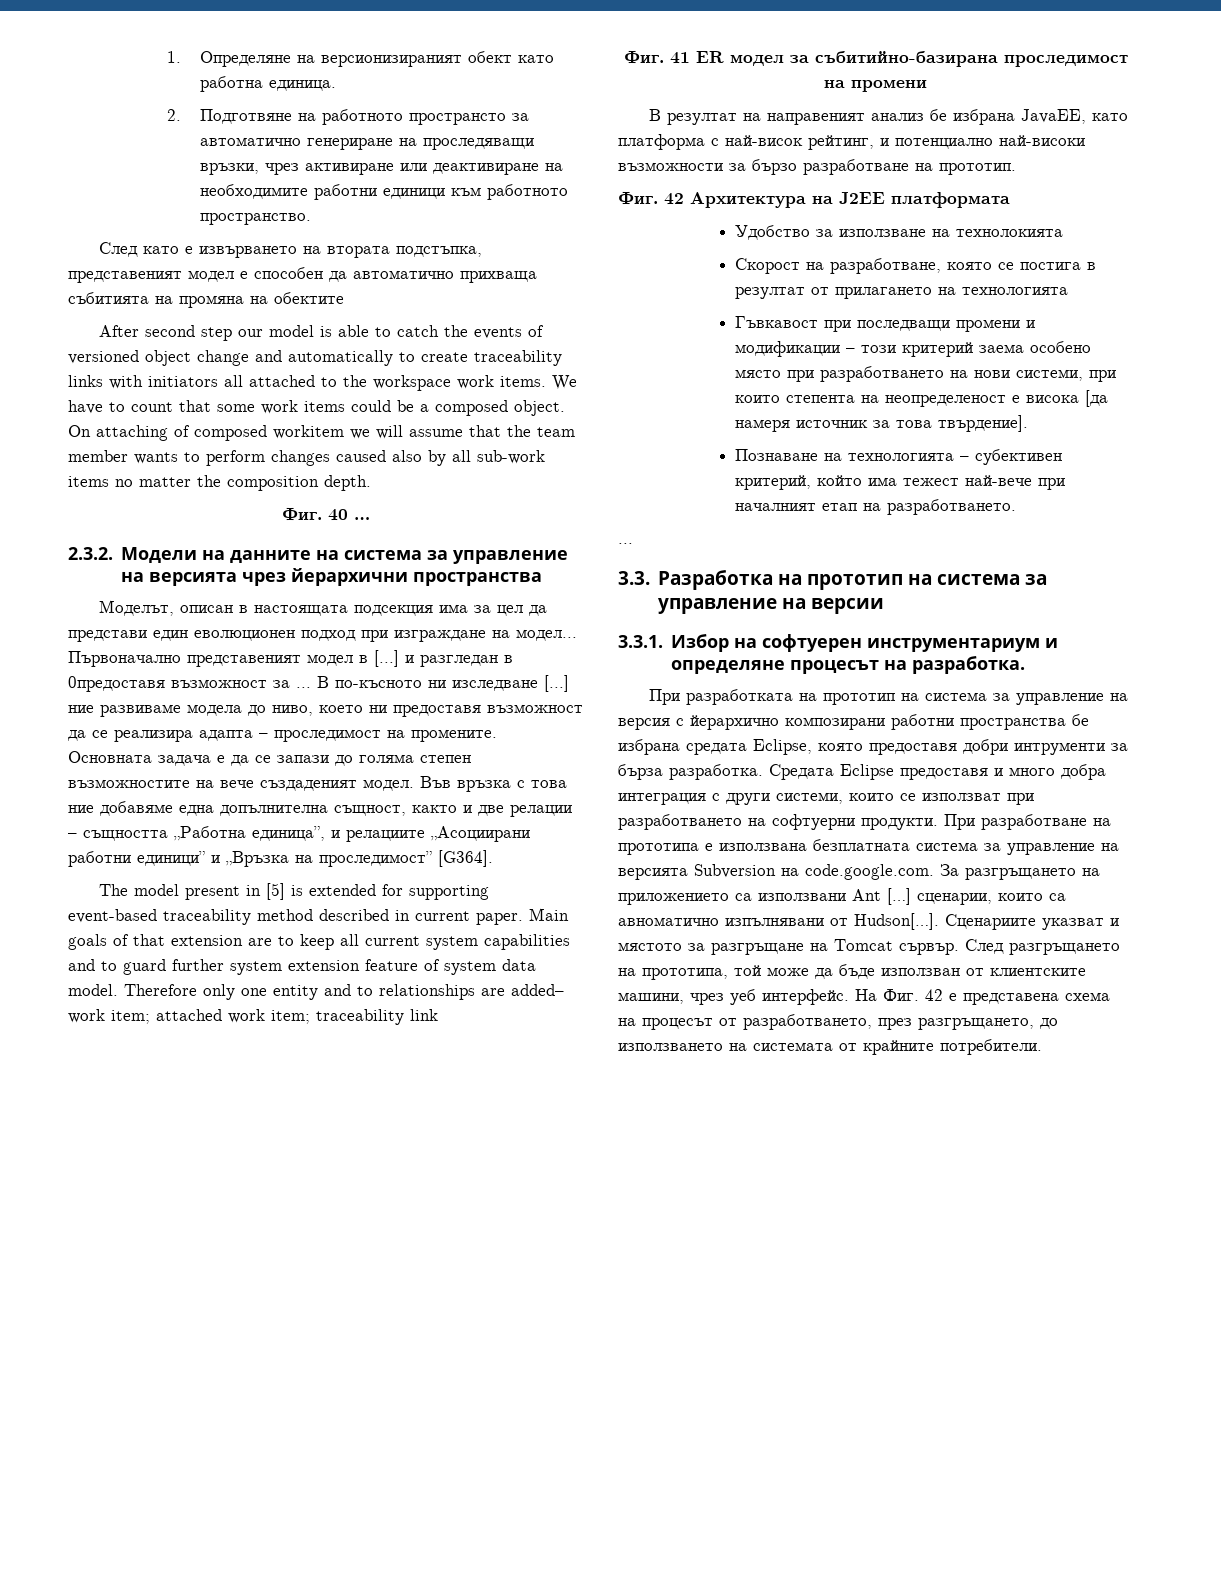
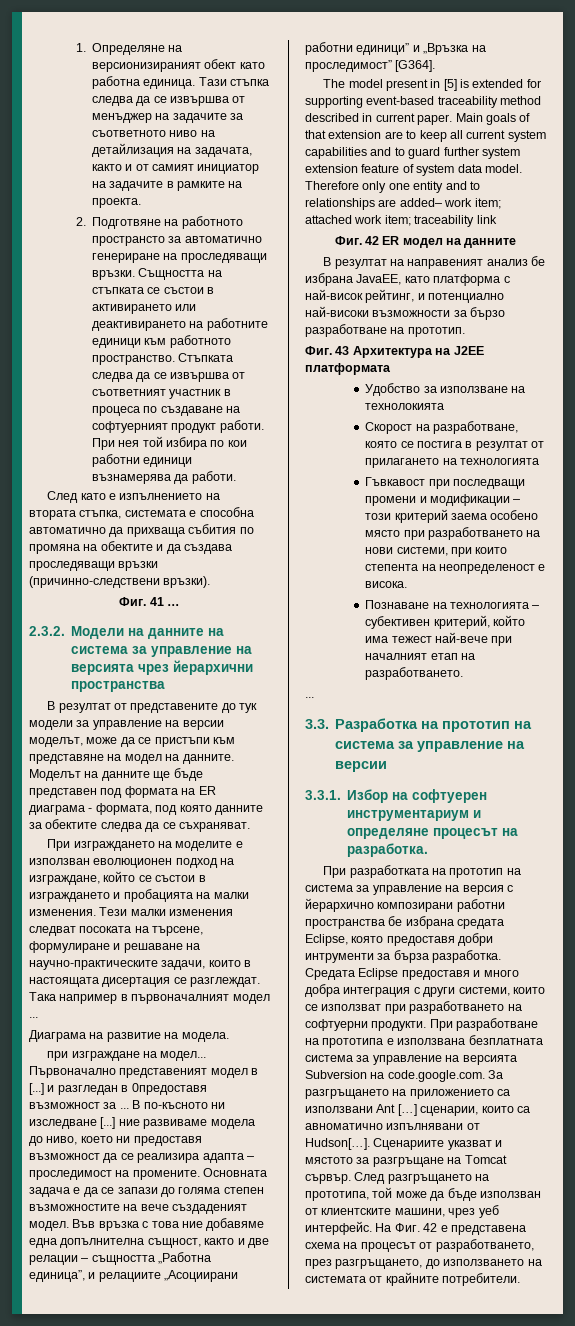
+ Тази стъпка следва да се извършва от менъджер на задачите за съответното ниво на детайлизация на задачата, както и от самият инициатор на задачите в рамките на проекта.
- 2. Подготвяне на работното пространсто за автоматично генериране на проследяващи връзки, чрез активиране или деактивиране на необходимите работни единици към работното пространство.
+ 2. Подготвяне на работното пространсто за автоматично генериране на проследяващи връзки. Същността на стъпката се състои в активирането или деактивирането на работните единици към работното пространство. Стъпката следва да се извършва от съответният участник в процеса по създаване на софтуерният продукт работи. При нея той избира по кои работни единици възнамерява да работи.
- След като е извърването на втората подстъпка, представеният модел е способен да автоматично прихваща събитията на промяна на обектите
- After second step our model is able to catch the events of versioned object change and automatically to create traceability links with initiators all attached to the workspace work items. We have to count that some work items could be a composed object. On attaching of composed workitem we will assume that the team member wants to perform changes caused also by all sub-work items no matter the composition depth.
- Фиг. 40 …
+ След като е изпълнението на втората стъпка, системата е способна автоматично да прихваща събития по промяна на обектите и да създава проследяващи връзки (причинно-следствени връзки).
+ Фиг. 41 …
- Моделът, описан в настоящата подсекция има за цел да представи един еволюционен подход при изграждане на модел...
+ В резултат от представените до тук модели за управление на версии моделът, може да се пристъпи към представяне на модел на данните. Моделът на данните ще бъде представен под формата на ER диаграма - формата, под която данните за обектите следва да се съхраняват.
+ При изграждането на моделите е използван еволюционен подход на изграждане, който се състои в изграждането и пробацията на малки изменения. Тези малки изменения следват посоката на търсене, формулиране и решаване на научно-практическите задачи, които в настоящата дисертация се разглеждат. Така например в първоначалният модел ...
+ Диаграма на развитие на модела.
+ при изграждане на модел...
- Фиг. 41 ER модел за събитийно-базирана проследимост на промени
+ Фиг. 42 ER модел на данните
- Фиг. 42 Архитектура на J2EE платформата
+ Фиг. 43 Архитектура на J2EE платформата
- Гъвкавост при последващи промени и модификации – този критерий заема особено място при разработването на нови системи, при които степента на неопределеност е висока [да намеря источник за това твърдение].
+ Гъвкавост при последващи промени и модификации – този критерий заема особено място при разработването на нови системи, при които степента на неопределеност е висока.

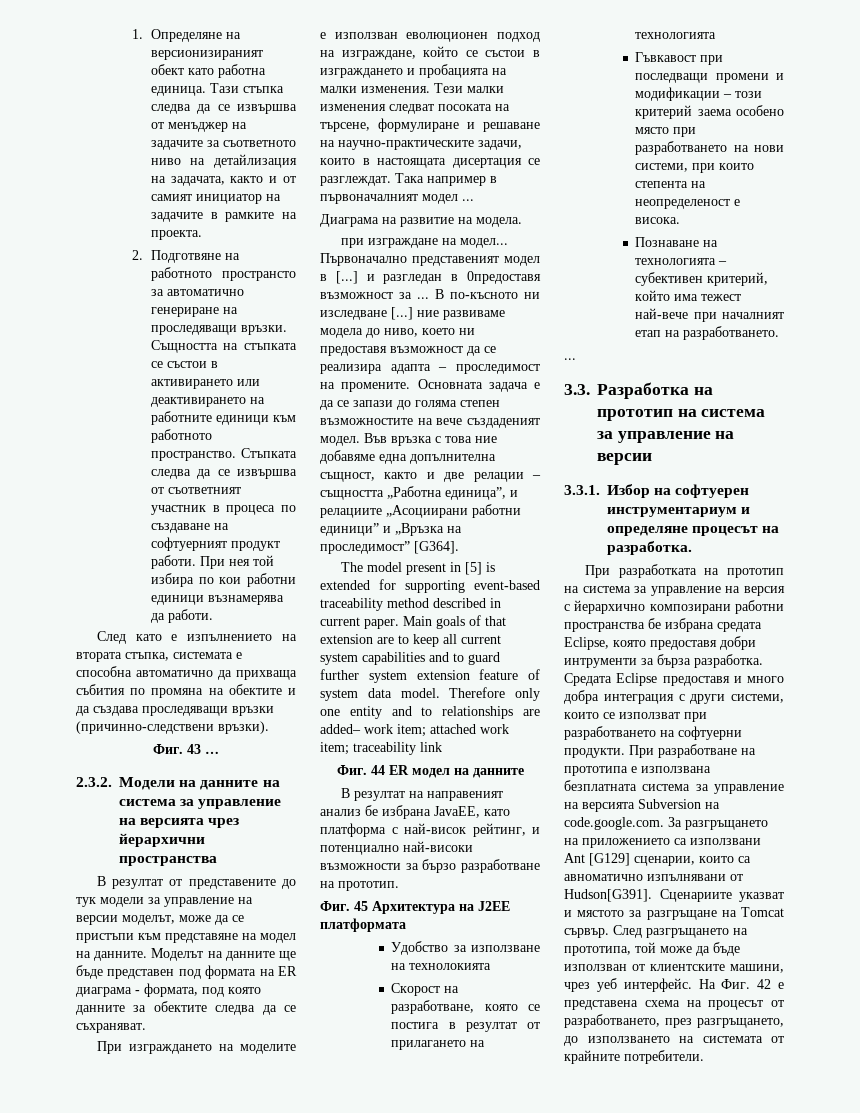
- Фиг. 41 …
+ Фиг. 43 …
- Фиг. 42 ER модел на данните
+ Фиг. 44 ER модел на данните
- Фиг. 43 Архитектура на J2EE платформата
+ Фиг. 45 Архитектура на J2EE платформата
- При разработване на прототипа е използвана безплатната система за управление на версията Subversion на code.google.com. За разгръщането на приложението са използвани Ant […] сценарии, които са авноматично изпълнявани от Hudson[…].
+ При разработване на прототипа е използвана безплатната система за управление на версията Subversion на code.google.com. За разгръщането на приложението са използвани Ant [G129] сценарии, които са авноматично изпълнявани от Hudson[G391].

